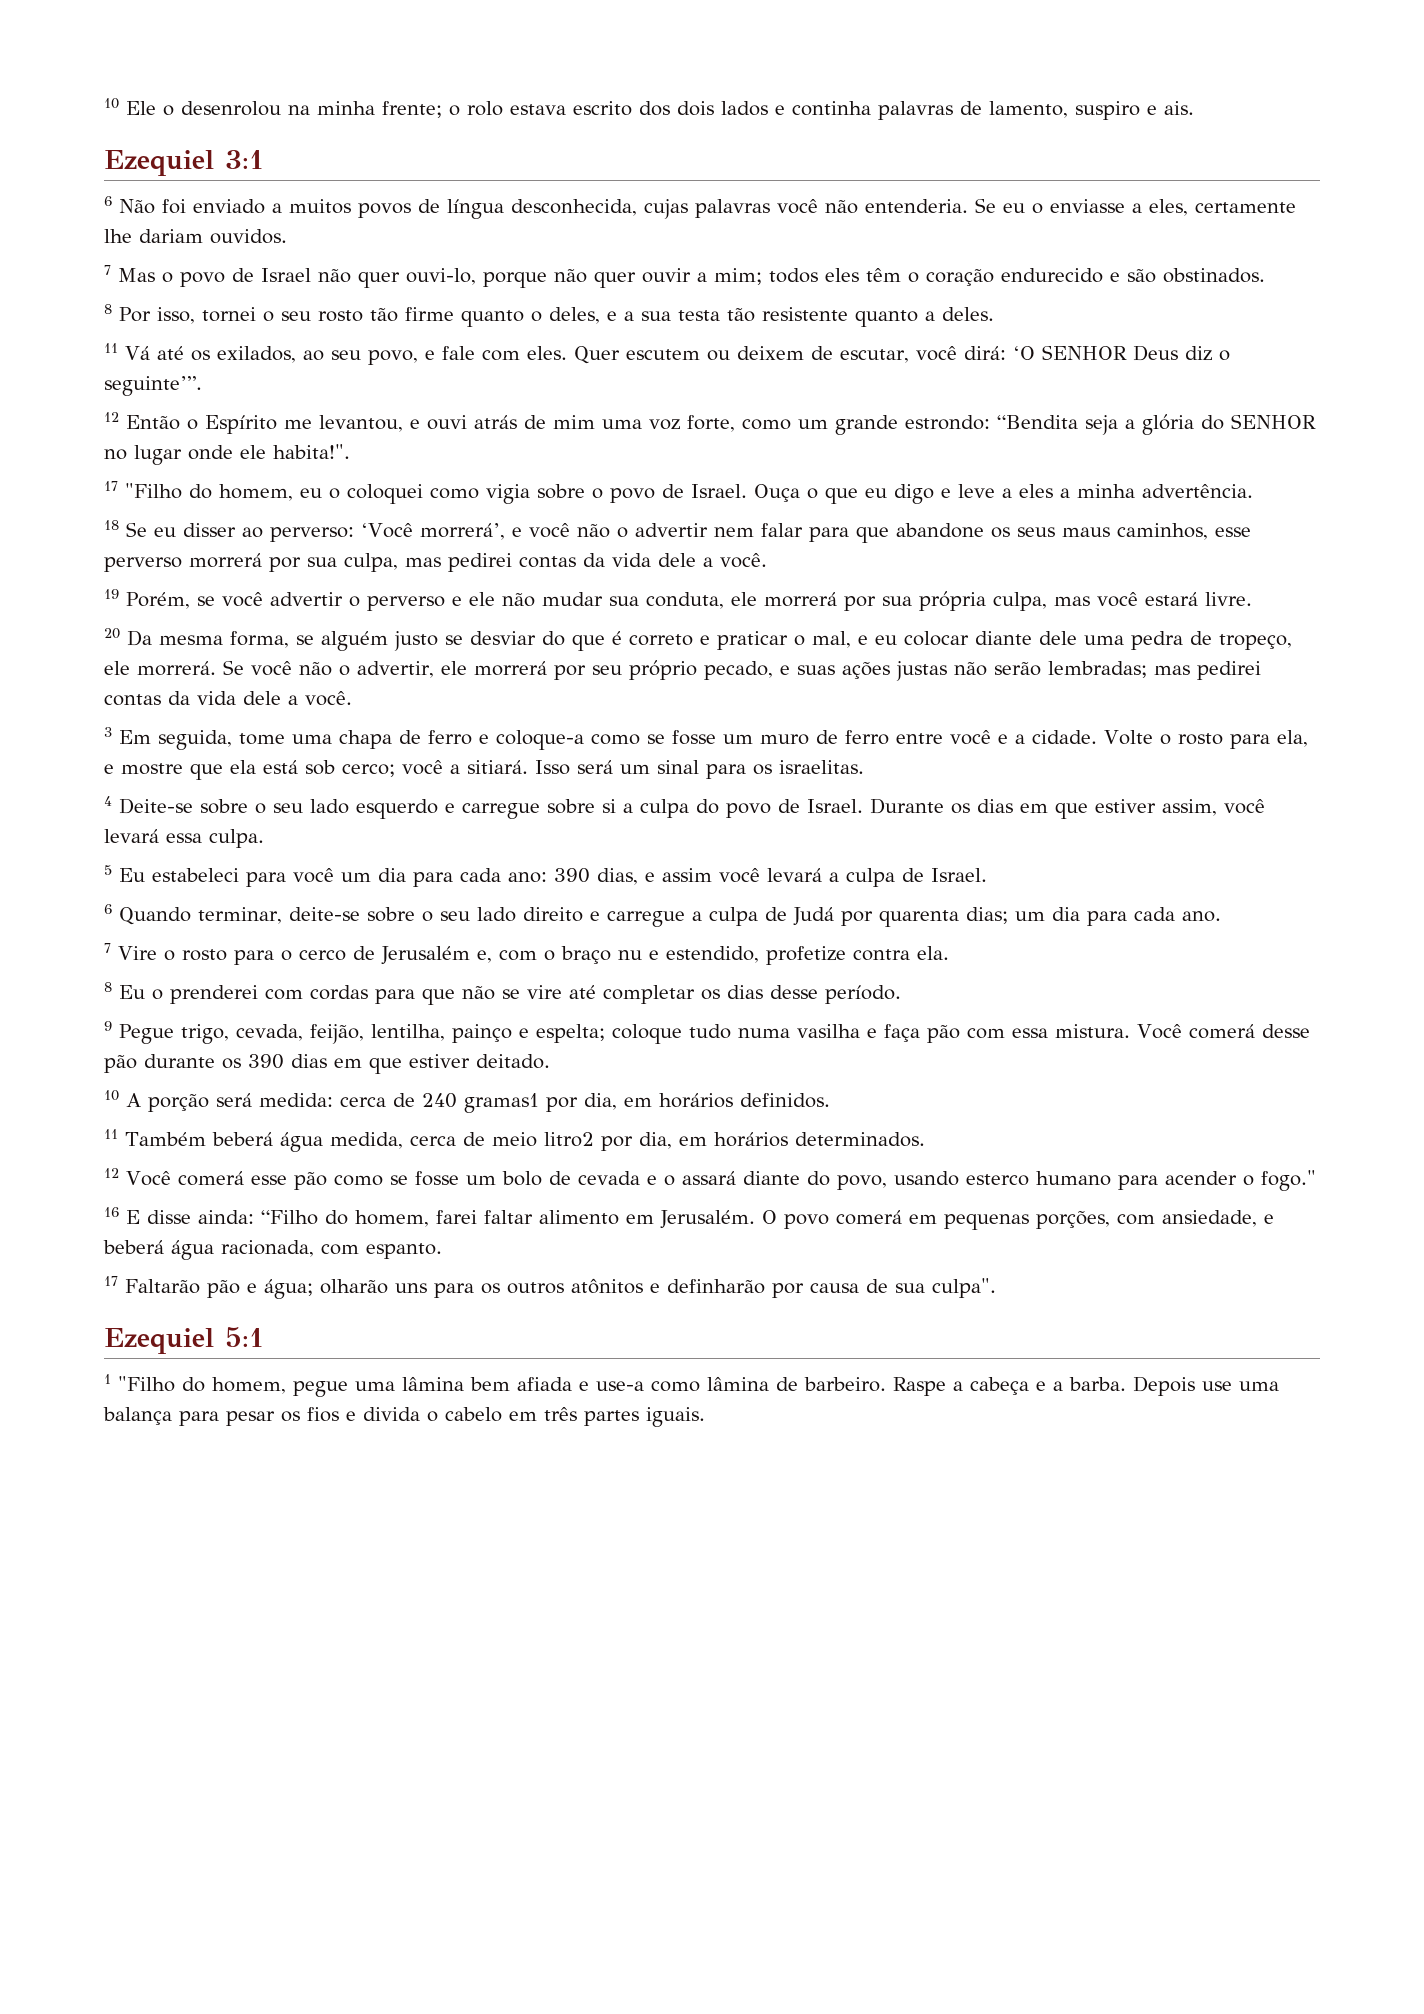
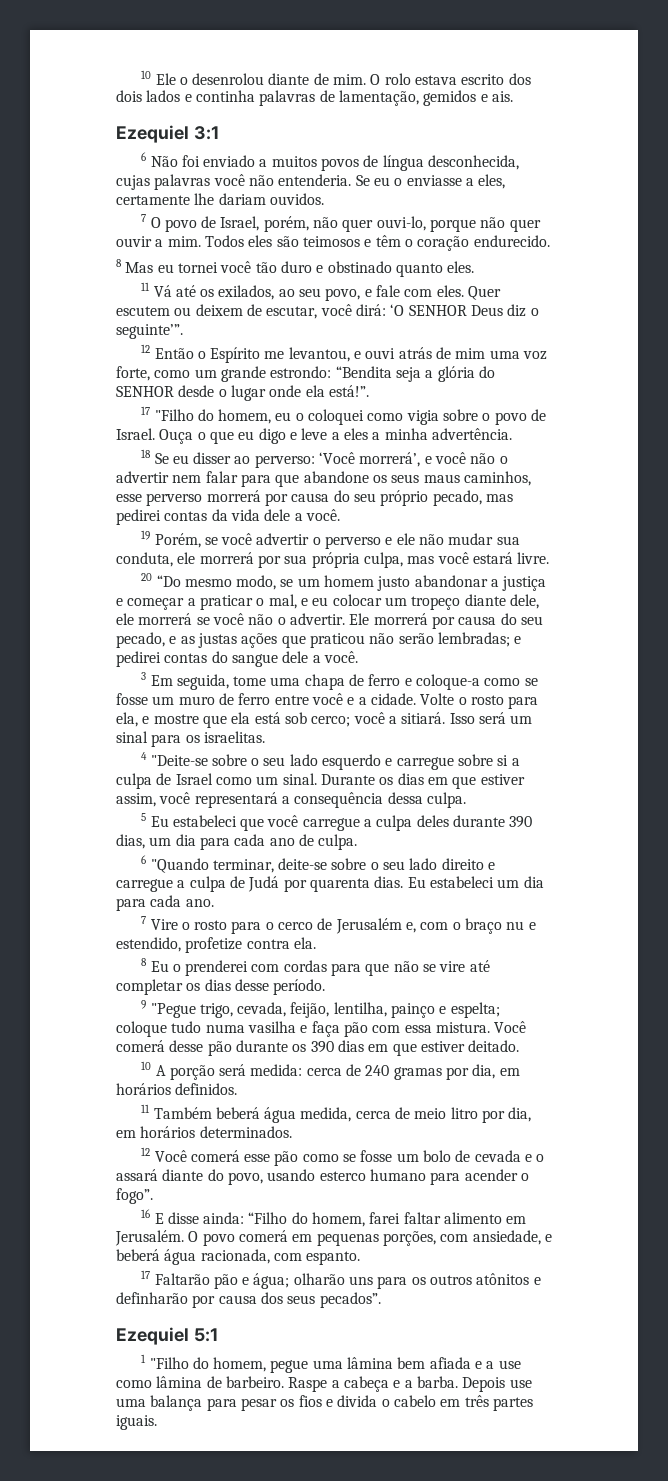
- 10 Ele o desenrolou na minha frente; o rolo estava escrito dos dois lados e continha palavras de lamento, suspiro e ais.
+ 10 Ele o desenrolou diante de mim. O rolo estava escrito dos dois lados e continha palavras de lamentação, gemidos e ais.
- 7 Mas o povo de Israel não quer ouvi-lo, porque não quer ouvir a mim; todos eles têm o coração endurecido e são obstinados.
- 8 Por isso, tornei o seu rosto tão firme quanto o deles, e a sua testa tão resistente quanto a deles.
+ 7 O povo de Israel, porém, não quer ouvi-lo, porque não quer ouvir a mim. Todos eles são teimosos e têm o coração endurecido.
+ 8 Mas eu tornei você tão duro e obstinado quanto eles.
- 12 Então o Espírito me levantou, e ouvi atrás de mim uma voz forte, como um grande estrondo: “Bendita seja a glória do SENHOR no lugar onde ele habita!".
+ 12 Então o Espírito me levantou, e ouvi atrás de mim uma voz forte, como um grande estrondo: “Bendita seja a glória do SENHOR desde o lugar onde ela está!”.
- 18 Se eu disser ao perverso: ‘Você morrerá’, e você não o advertir nem falar para que abandone os seus maus caminhos, esse perverso morrerá por sua culpa, mas pedirei contas da vida dele a você.
+ 18 Se eu disser ao perverso: ‘Você morrerá’, e você não o advertir nem falar para que abandone os seus maus caminhos, esse perverso morrerá por causa do seu próprio pecado, mas pedirei contas da vida dele a você.
- 20 Da mesma forma, se alguém justo se desviar do que é correto e praticar o mal, e eu colocar diante dele uma pedra de tropeço, ele morrerá. Se você não o advertir, ele morrerá por seu próprio pecado, e suas ações justas não serão lembradas; mas pedirei contas da vida dele a você.
+ 20 “Do mesmo modo, se um homem justo abandonar a justiça e começar a praticar o mal, e eu colocar um tropeço diante dele, ele morrerá se você não o advertir. Ele morrerá por causa do seu pecado, e as justas ações que praticou não serão lembradas; e pedirei contas do sangue dele a você.
- 4 Deite-se sobre o seu lado esquerdo e carregue sobre si a culpa do povo de Israel.
+ 4 "Deite-se sobre o seu lado esquerdo e carregue sobre si a culpa de Israel como um sinal.
- Durante os dias em que estiver assim, você levará essa culpa.
+ Durante os dias em que estiver assim, você representará a consequência dessa culpa.
- 5 Eu estabeleci para você um dia para cada ano: 390 dias, e assim você levará a culpa de Israel.
- 6 Quando terminar, deite-se sobre o seu lado direito e carregue a culpa de Judá por quarenta dias; um dia para cada ano.
+ 5 Eu estabeleci que você carregue a culpa deles durante 390 dias, um dia para cada ano de culpa.
+ 6 "Quando terminar, deite-se sobre o seu lado direito e carregue a culpa de Judá por quarenta dias. Eu estabeleci um dia para cada ano.
- 9 Pegue trigo, cevada, feijão, lentilha, painço e espelta; coloque tudo numa vasilha e faça pão com essa mistura.
+ 9 "Pegue trigo, cevada, feijão, lentilha, painço e espelta; coloque tudo numa vasilha e faça pão com essa mistura.
- 10 A porção será medida: cerca de 240 gramas1 por dia, em horários definidos.
+ 10 A porção será medida: cerca de 240 gramas por dia, em horários definidos.
- 11 Também beberá água medida, cerca de meio litro2 por dia, em horários determinados.
+ 11 Também beberá água medida, cerca de meio litro por dia, em horários determinados.
- 12 Você comerá esse pão como se fosse um bolo de cevada e o assará diante do povo, usando esterco humano para acender o fogo."
+ 12 Você comerá esse pão como se fosse um bolo de cevada e o assará diante do povo, usando esterco humano para acender o fogo”.
- 17 Faltarão pão e água; olharão uns para os outros atônitos e definharão por causa de sua culpa".
+ 17 Faltarão pão e água; olharão uns para os outros atônitos e definharão por causa dos seus pecados”.
- 1 "Filho do homem, pegue uma lâmina bem afiada e use-a como lâmina de barbeiro.
+ 1 "Filho do homem, pegue uma lâmina bem afiada e a use como lâmina de barbeiro.

